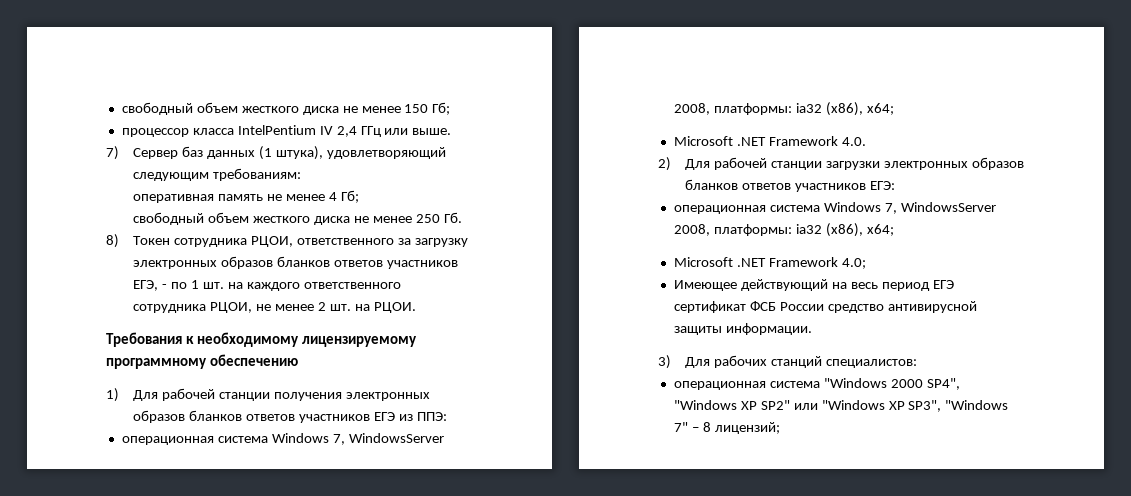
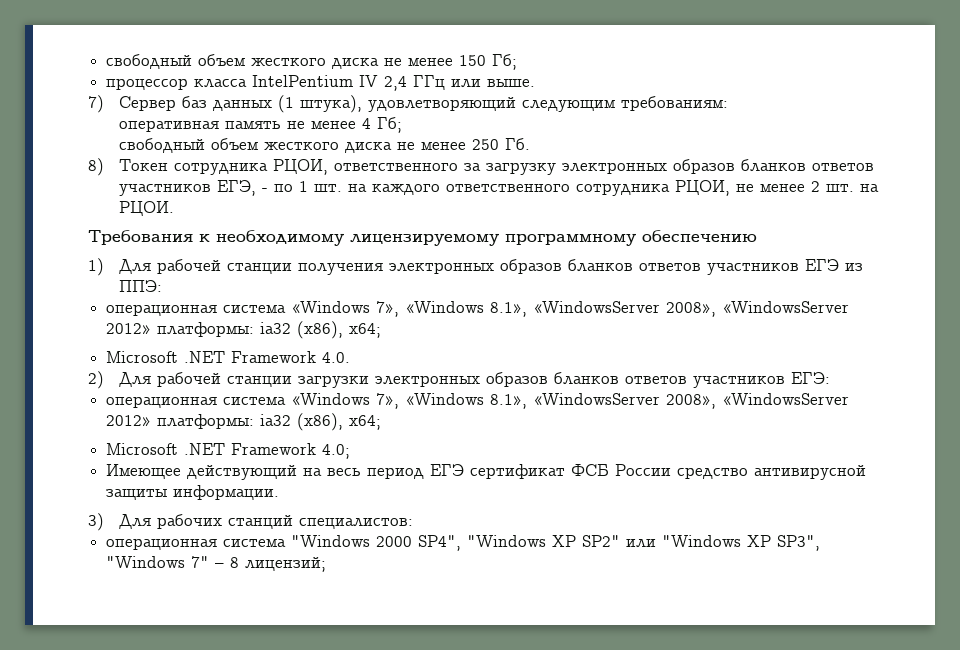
  1) Для рабочей станции получения электронных образов бланков ответов участников ЕГЭ из ППЭ:
- операционная система Windows 7, WindowsServer 2008, платформы: ia32 (x86), x64;
+ операционная система «Windows 7», «Windows 8.1», «WindowsServer 2008», «WindowsServer 2012» платформы: ia32 (x86), x64;
  2) Для рабочей станции загрузки электронных образов бланков ответов участников ЕГЭ:
- операционная система Windows 7, WindowsServer 2008, платформы: ia32 (x86), x64;
+ операционная система «Windows 7», «Windows 8.1», «WindowsServer 2008», «WindowsServer 2012» платформы: ia32 (x86), x64;

